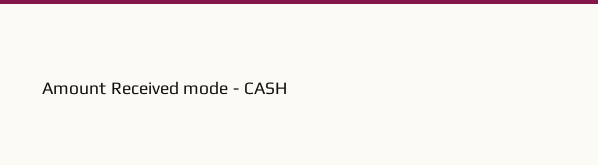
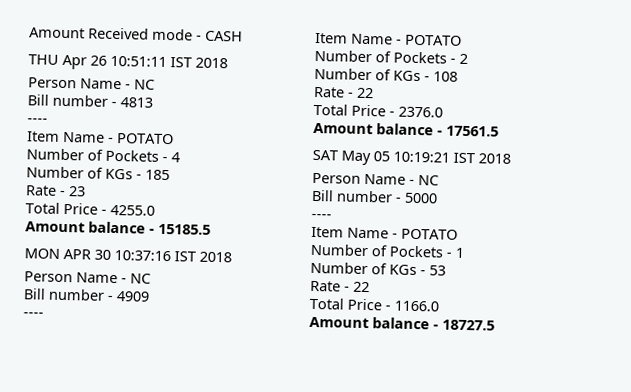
+ THU Apr 26 10:51:11 IST 2018
+ Person Name - NC
+ Bill number - 4813
+ ----
+ Item Name - POTATO
+ Number of Pockets - 4
+ Number of KGs - 185
+ Rate - 23
+ Total Price - 4255.0
+ Amount balance - 15185.5
+ MON APR 30 10:37:16 IST 2018
+ Person Name - NC
+ Bill number - 4909
+ ----
+ Item Name - POTATO
+ Number of Pockets - 2
+ Number of KGs - 108
+ Rate - 22
+ Total Price - 2376.0
+ Amount balance - 17561.5
+ SAT May 05 10:19:21 IST 2018
+ Person Name - NC
+ Bill number - 5000
+ ----
+ Item Name - POTATO
+ Number of Pockets - 1
+ Number of KGs - 53
+ Rate - 22
+ Total Price - 1166.0
+ Amount balance - 18727.5

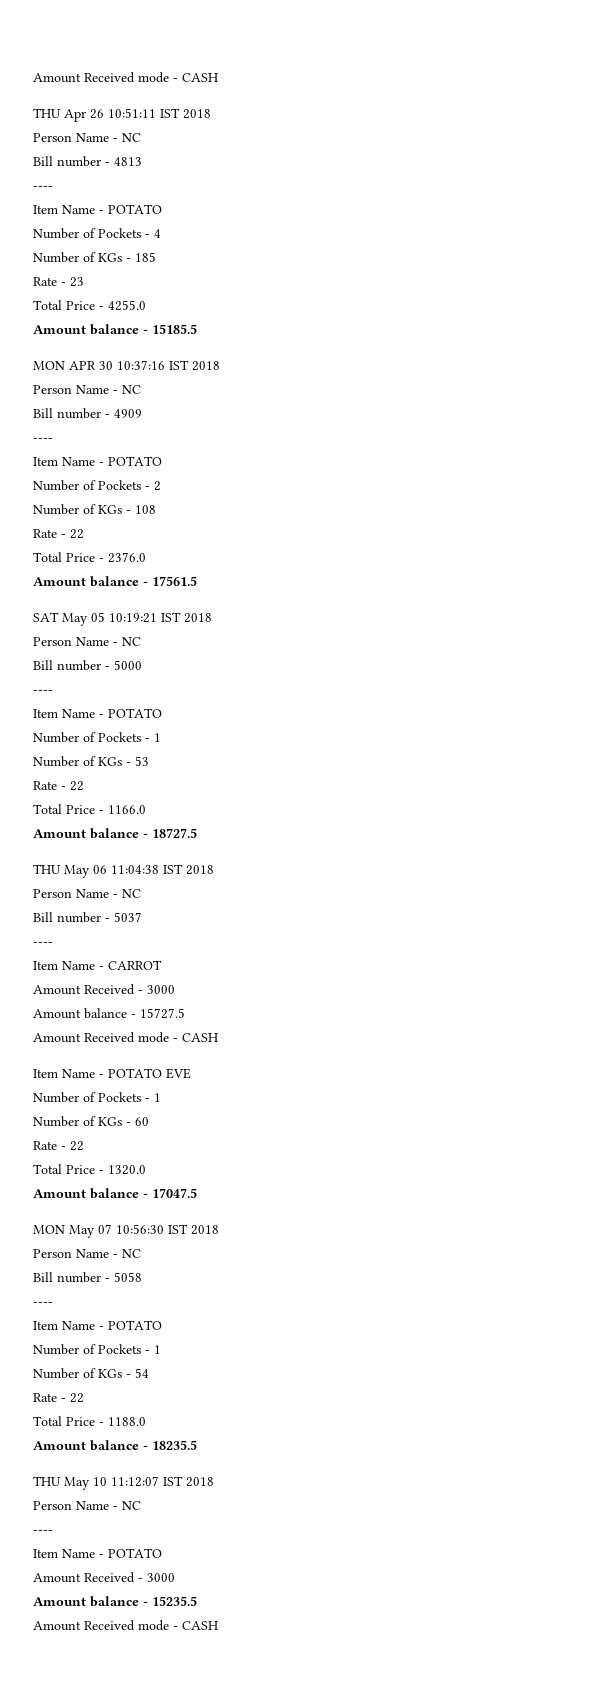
+ THU May 06 11:04:38 IST 2018
+ Person Name - NC
+ Bill number - 5037
+ ----
+ Item Name - CARROT
+ Amount Received - 3000
+ Amount balance - 15727.5
+ Amount Received mode - CASH
+ Item Name - POTATO EVE
+ Number of Pockets - 1
+ Number of KGs - 60
+ Rate - 22
+ Total Price - 1320.0
+ Amount balance - 17047.5
+ MON May 07 10:56:30 IST 2018
+ Person Name - NC
+ Bill number - 5058
+ ----
+ Item Name - POTATO
+ Number of Pockets - 1
+ Number of KGs - 54
+ Rate - 22
+ Total Price - 1188.0
+ Amount balance - 18235.5
+ THU May 10 11:12:07 IST 2018
+ Person Name - NC
+ ----
+ Item Name - POTATO
+ Amount Received - 3000
+ Amount balance - 15235.5
+ Amount Received mode - CASH

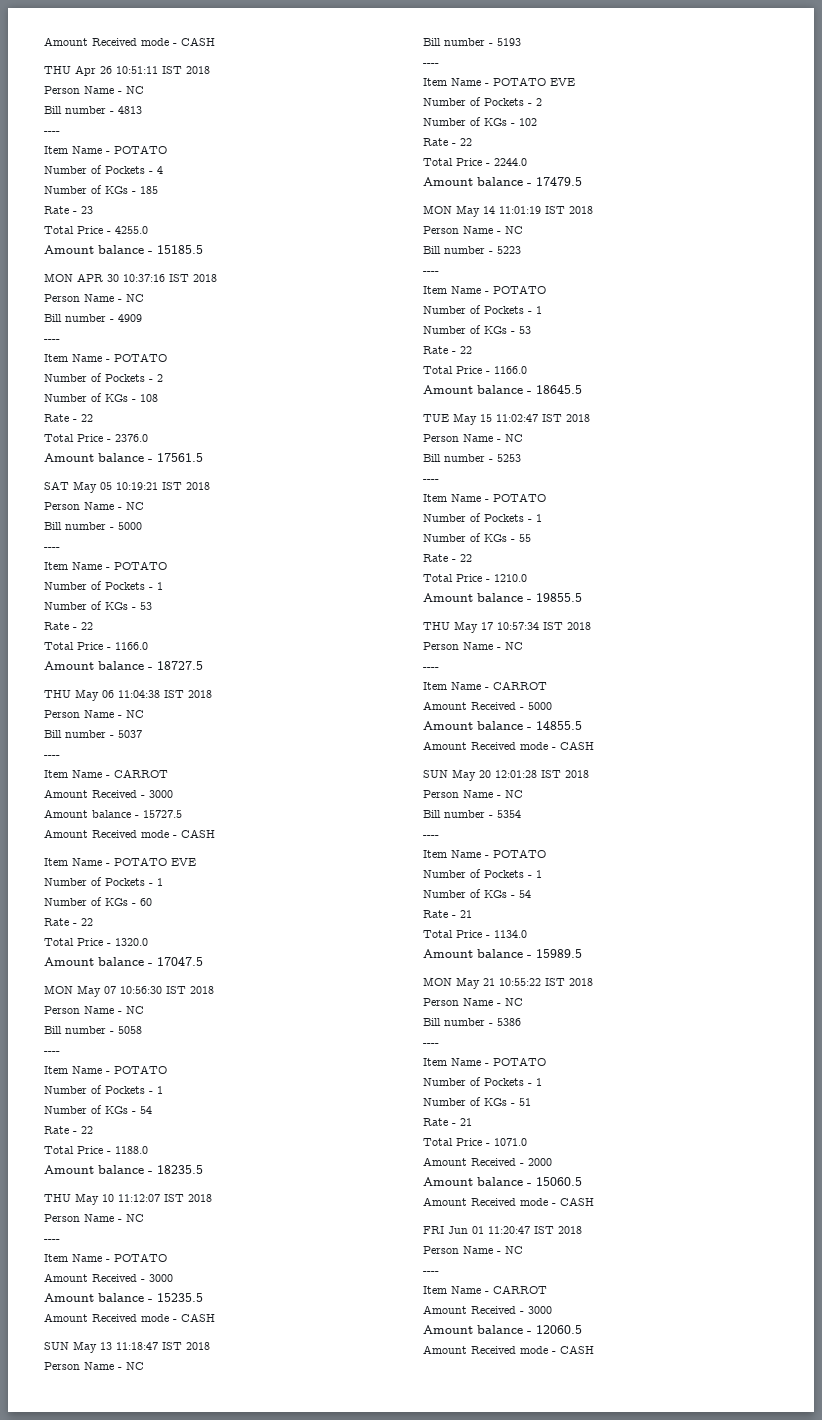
+ SUN May 13 11:18:47 IST 2018
+ Person Name - NC
+ Bill number - 5193
+ ----
+ Item Name - POTATO EVE
+ Number of Pockets - 2
+ Number of KGs - 102
+ Rate - 22
+ Total Price - 2244.0
+ Amount balance - 17479.5
+ MON May 14 11:01:19 IST 2018
+ Person Name - NC
+ Bill number - 5223
+ ----
+ Item Name - POTATO
+ Number of Pockets - 1
+ Number of KGs - 53
+ Rate - 22
+ Total Price - 1166.0
+ Amount balance - 18645.5
+ TUE May 15 11:02:47 IST 2018
+ Person Name - NC
+ Bill number - 5253
+ ----
+ Item Name - POTATO
+ Number of Pockets - 1
+ Number of KGs - 55
+ Rate - 22
+ Total Price - 1210.0
+ Amount balance - 19855.5
+ THU May 17 10:57:34 IST 2018
+ Person Name - NC
+ ----
+ Item Name - CARROT
+ Amount Received - 5000
+ Amount balance - 14855.5
+ Amount Received mode - CASH
+ SUN May 20 12:01:28 IST 2018
+ Person Name - NC
+ Bill number - 5354
+ ----
+ Item Name - POTATO
+ Number of Pockets - 1
+ Number of KGs - 54
+ Rate - 21
+ Total Price - 1134.0
+ Amount balance - 15989.5
+ MON May 21 10:55:22 IST 2018
+ Person Name - NC
+ Bill number - 5386
+ ----
+ Item Name - POTATO
+ Number of Pockets - 1
+ Number of KGs - 51
+ Rate - 21
+ Total Price - 1071.0
+ Amount Received - 2000
+ Amount balance - 15060.5
+ Amount Received mode - CASH
+ FRI Jun 01 11:20:47 IST 2018
+ Person Name - NC
+ ----
+ Item Name - CARROT
+ Amount Received - 3000
+ Amount balance - 12060.5
+ Amount Received mode - CASH

